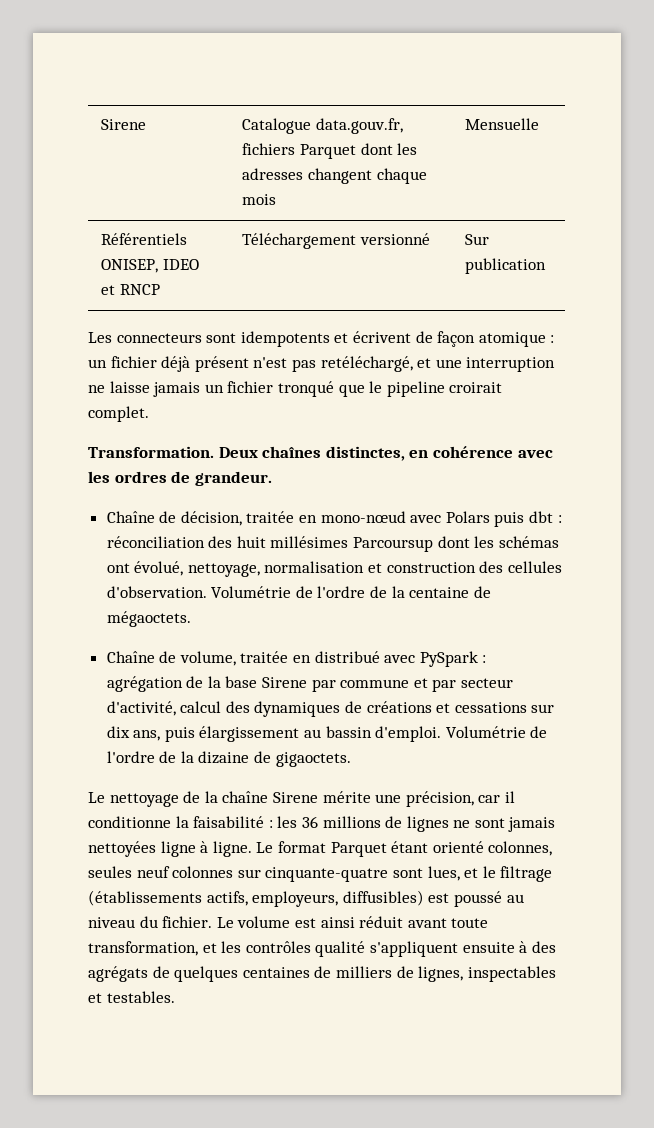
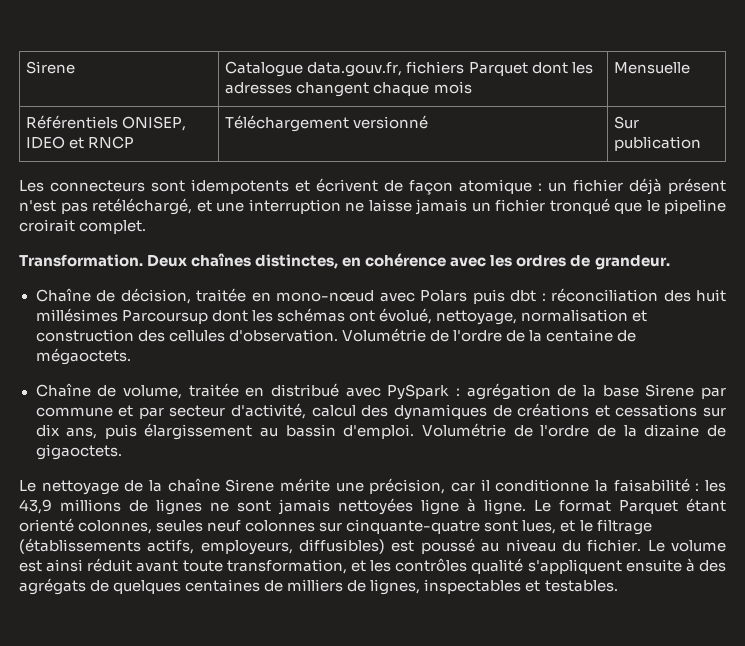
- Le nettoyage de la chaîne Sirene mérite une précision, car il conditionne la faisabilité : les 36 millions de lignes ne sont jamais nettoyées ligne à ligne.
+ Le nettoyage de la chaîne Sirene mérite une précision, car il conditionne la faisabilité : les 43,9 millions de lignes ne sont jamais nettoyées ligne à ligne.

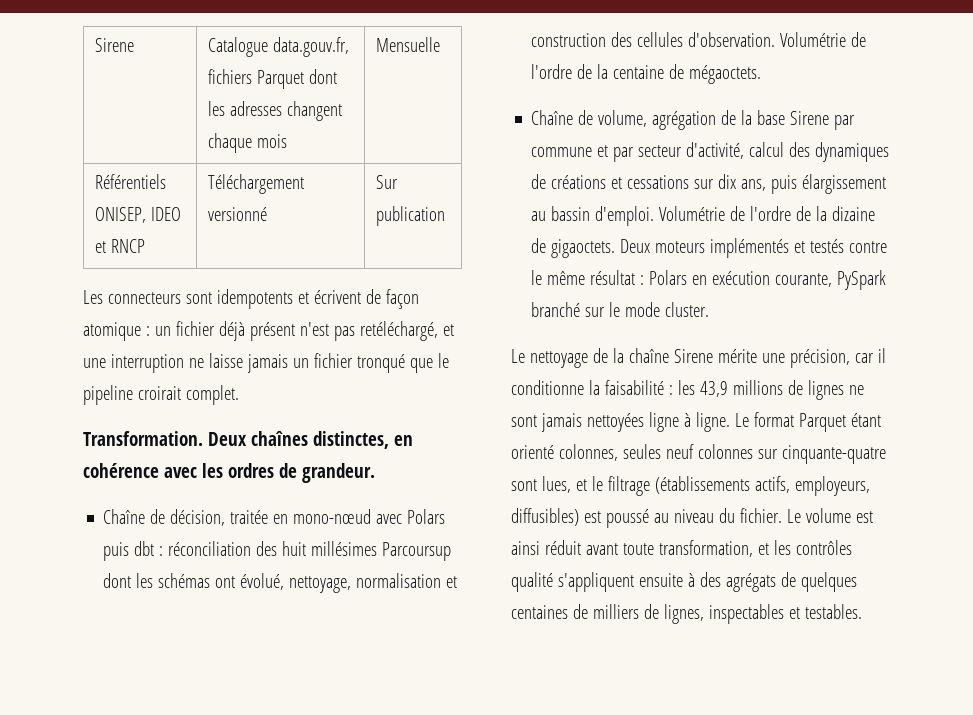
- Chaîne de volume, traitée en distribué avec PySpark : agrégation de la base Sirene par commune et par secteur d'activité, calcul des dynamiques de créations et cessations sur dix ans, puis élargissement au bassin d'emploi.
+ Chaîne de volume, agrégation de la base Sirene par commune et par secteur d'activité, calcul des dynamiques de créations et cessations sur dix ans, puis élargissement au bassin d'emploi.
+ Deux moteurs implémentés et testés contre le même résultat : Polars en exécution courante, PySpark branché sur le mode cluster.

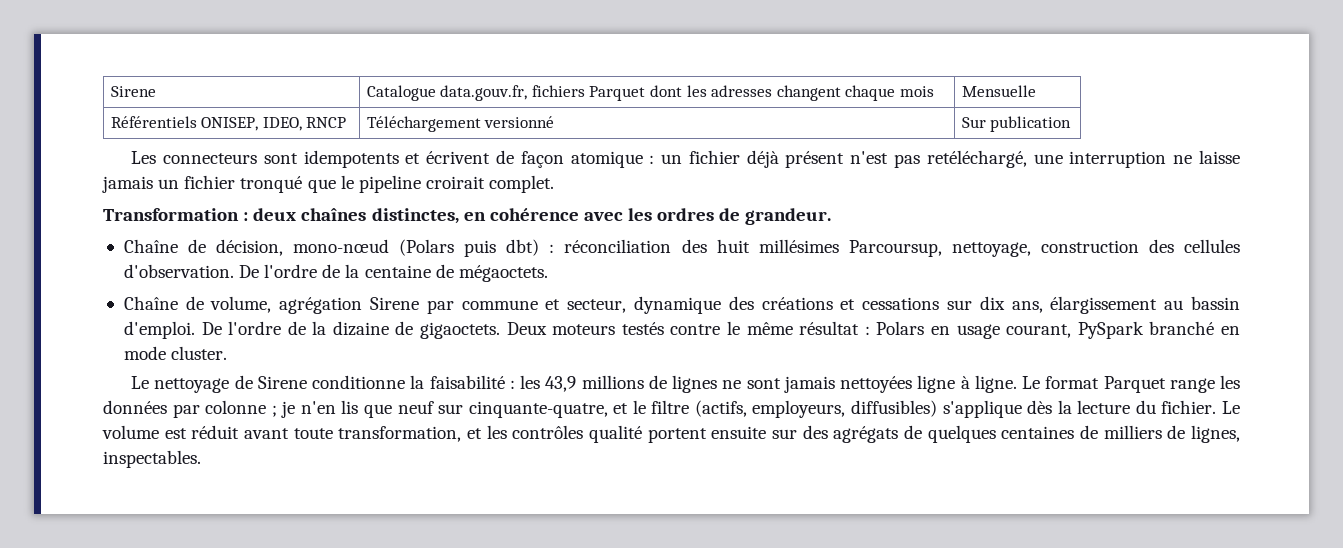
- Référentiels ONISEP, IDEO et RNCP | Téléchargement versionné | Sur publication
+ Référentiels ONISEP, IDEO, RNCP | Téléchargement versionné | Sur publication
- Les connecteurs sont idempotents et écrivent de façon atomique : un fichier déjà présent n'est pas retéléchargé, et une interruption ne laisse jamais un fichier tronqué que le pipeline croirait complet.
+ Les connecteurs sont idempotents et écrivent de façon atomique : un fichier déjà présent n'est pas retéléchargé, une interruption ne laisse jamais un fichier tronqué que le pipeline croirait complet.
- Transformation. Deux chaînes distinctes, en cohérence avec les ordres de grandeur.
+ Transformation : deux chaînes distinctes, en cohérence avec les ordres de grandeur.
- Chaîne de décision, traitée en mono-nœud avec Polars puis dbt : réconciliation des huit millésimes Parcoursup dont les schémas ont évolué, nettoyage, normalisation et construction des cellules d'observation.
+ Chaîne de décision, mono-nœud (Polars puis dbt) : réconciliation des huit millésimes Parcoursup, nettoyage, construction des cellules d'observation.
- Volumétrie de l'ordre de la centaine de mégaoctets.
+ De l'ordre de la centaine de mégaoctets.
- Chaîne de volume, agrégation de la base Sirene par commune et par secteur d'activité, calcul des dynamiques de créations et cessations sur dix ans, puis élargissement au bassin d'emploi.
+ Chaîne de volume, agrégation Sirene par commune et secteur, dynamique des créations et cessations sur dix ans, élargissement au bassin d'emploi.
- Volumétrie de l'ordre de la dizaine de gigaoctets.
+ De l'ordre de la dizaine de gigaoctets.
- Deux moteurs implémentés et testés contre le même résultat : Polars en exécution courante, PySpark branché sur le mode cluster.
+ Deux moteurs testés contre le même résultat : Polars en usage courant, PySpark branché en mode cluster.
- Le nettoyage de la chaîne Sirene mérite une précision, car il conditionne la faisabilité : les 43,9 millions de lignes ne sont jamais nettoyées ligne à ligne.
+ Le nettoyage de Sirene conditionne la faisabilité : les 43,9 millions de lignes ne sont jamais nettoyées ligne à ligne.
- Le format Parquet étant orienté colonnes, seules neuf colonnes sur cinquante-quatre sont lues, et le filtrage (établissements actifs, employeurs, diffusibles) est poussé au niveau du fichier.
+ Le format Parquet range les données par colonne ; je n'en lis que neuf sur cinquante-quatre, et le filtre (actifs, employeurs, diffusibles) s'applique dès la lecture du fichier.
- Le volume est ainsi réduit avant toute transformation, et les contrôles qualité s'appliquent ensuite à des agrégats de quelques centaines de milliers de lignes, inspectables et testables.
+ Le volume est réduit avant toute transformation, et les contrôles qualité portent ensuite sur des agrégats de quelques centaines de milliers de lignes, inspectables.

